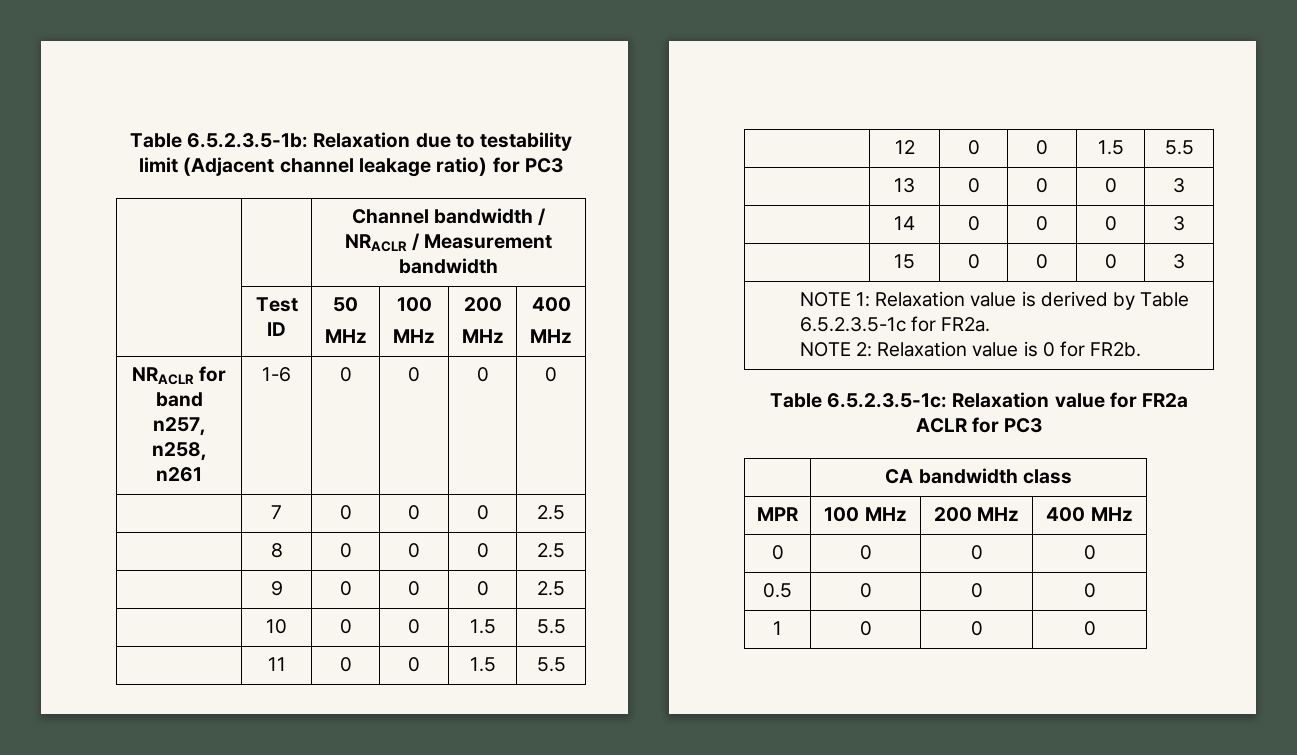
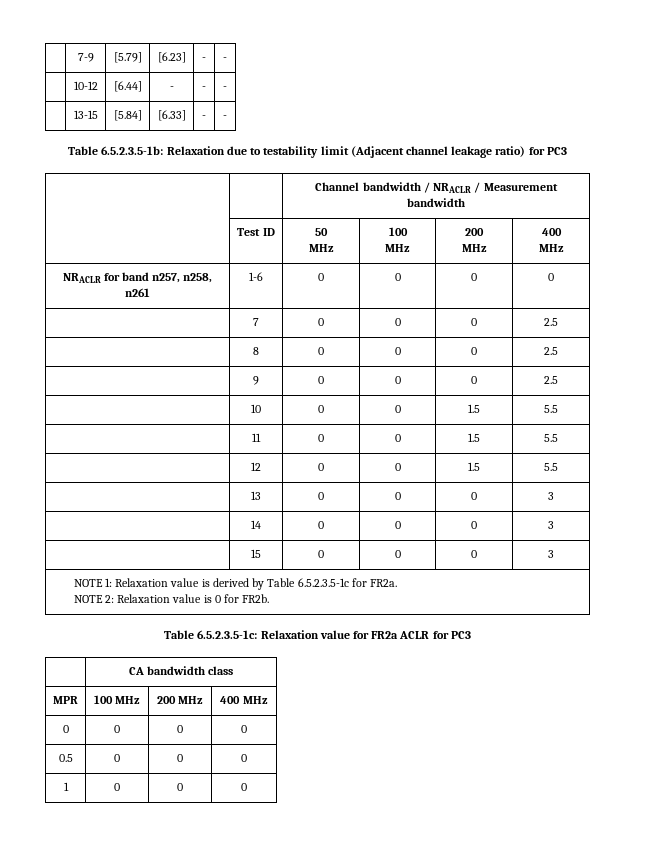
+ | 7-9 | [5.79] | [6.23] | - | -
+ | 10-12 | [6.44] | - | - | -
+ | 13-15 | [5.84] | [6.33] | - | -

